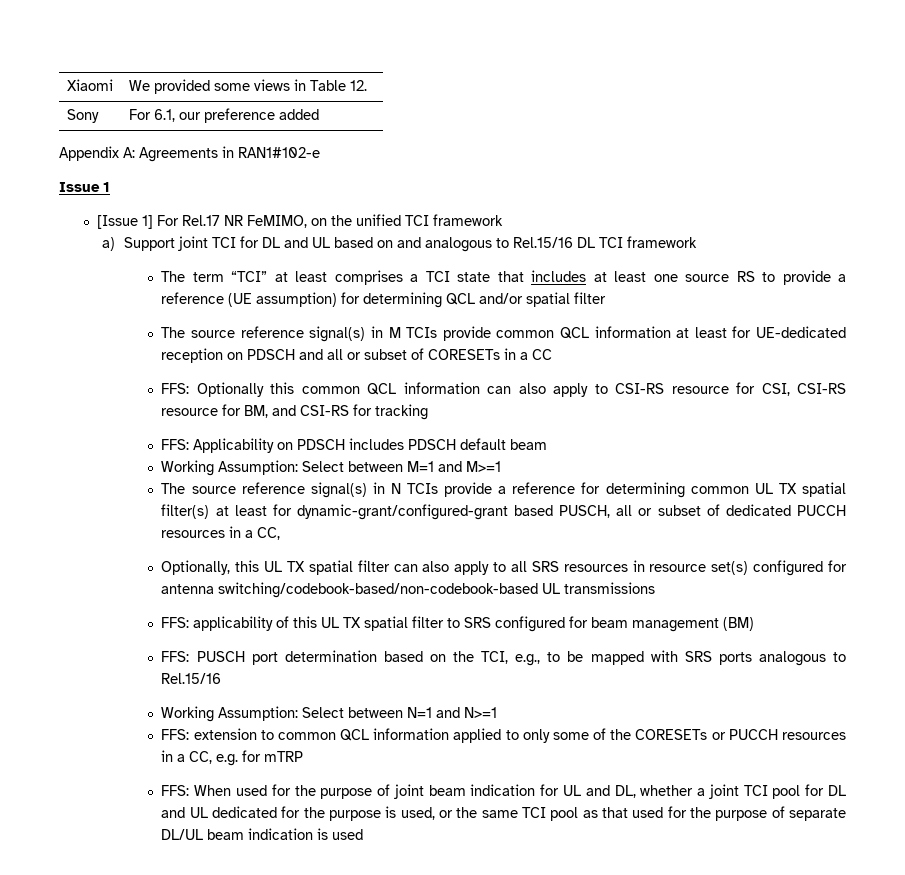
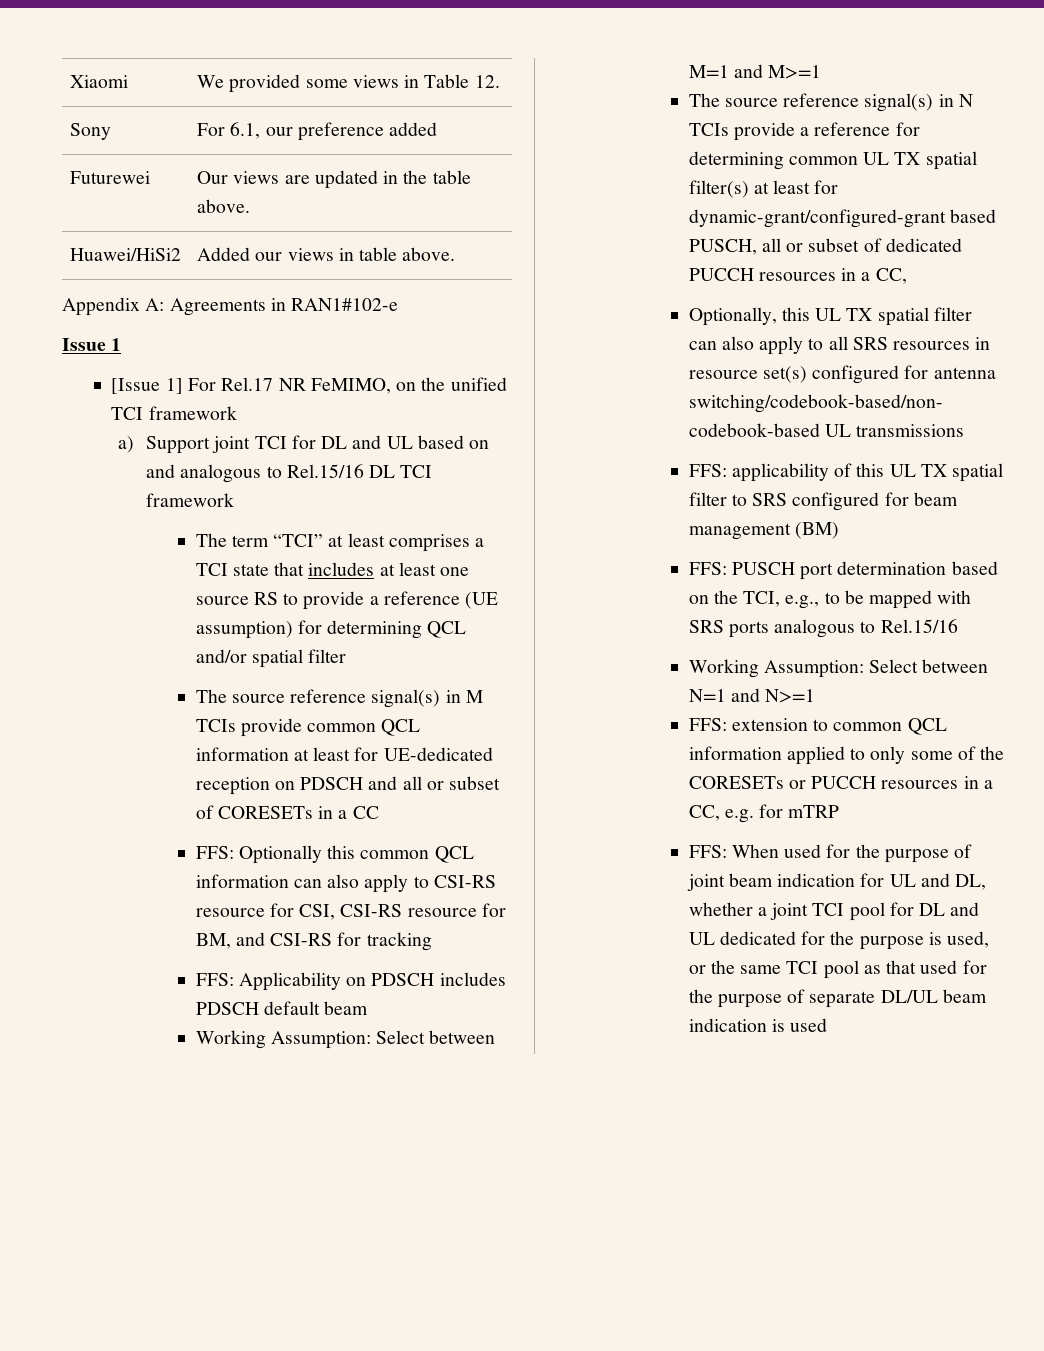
+ Futurewei | Our views are updated in the table above.
+ Huawei/HiSi2 | Added our views in table above.

